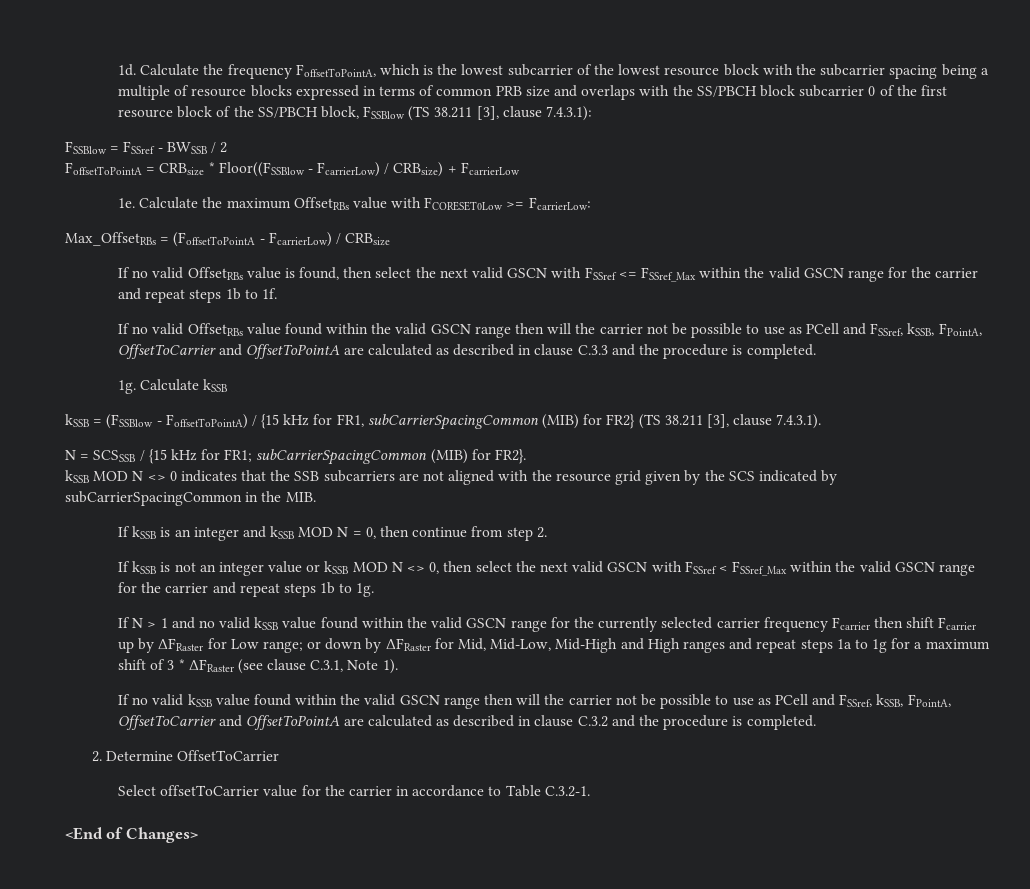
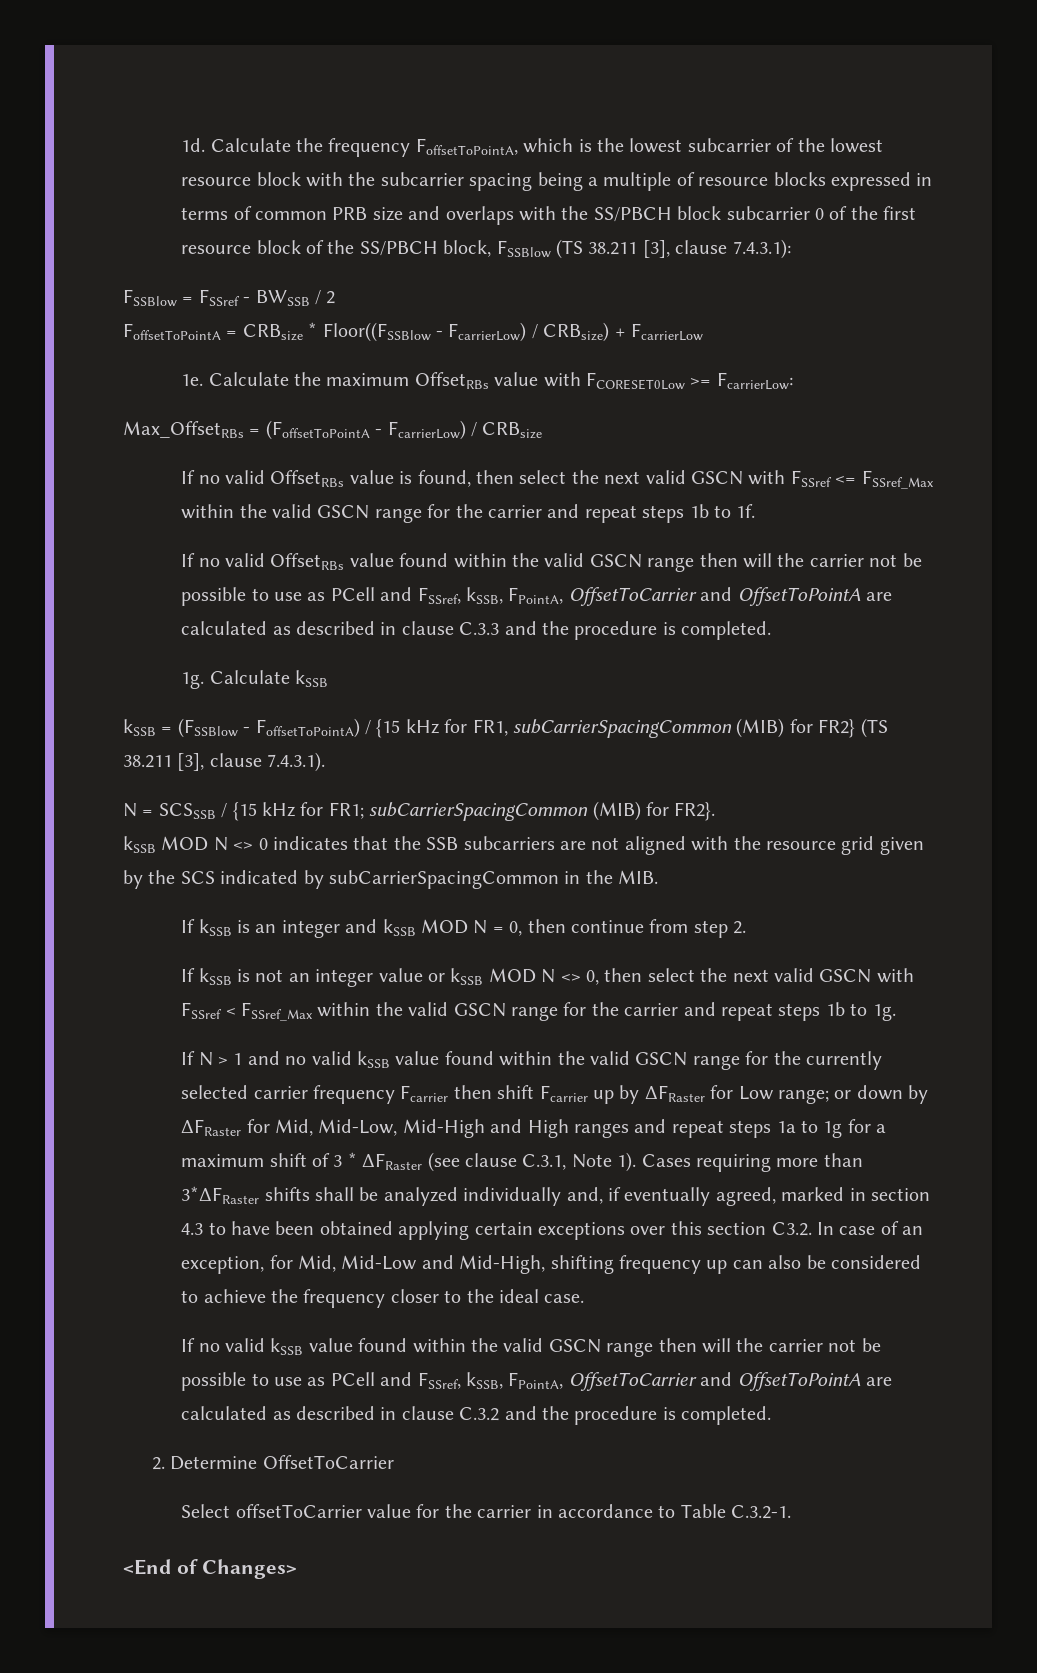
+ Cases requiring more than 3*ΔFRaster shifts shall be analyzed individually and, if eventually agreed, marked in section 4.3 to have been obtained applying certain exceptions over this section C3.2. In case of an exception, for Mid, Mid-Low and Mid-High, shifting frequency up can also be considered to achieve the frequency closer to the ideal case.

